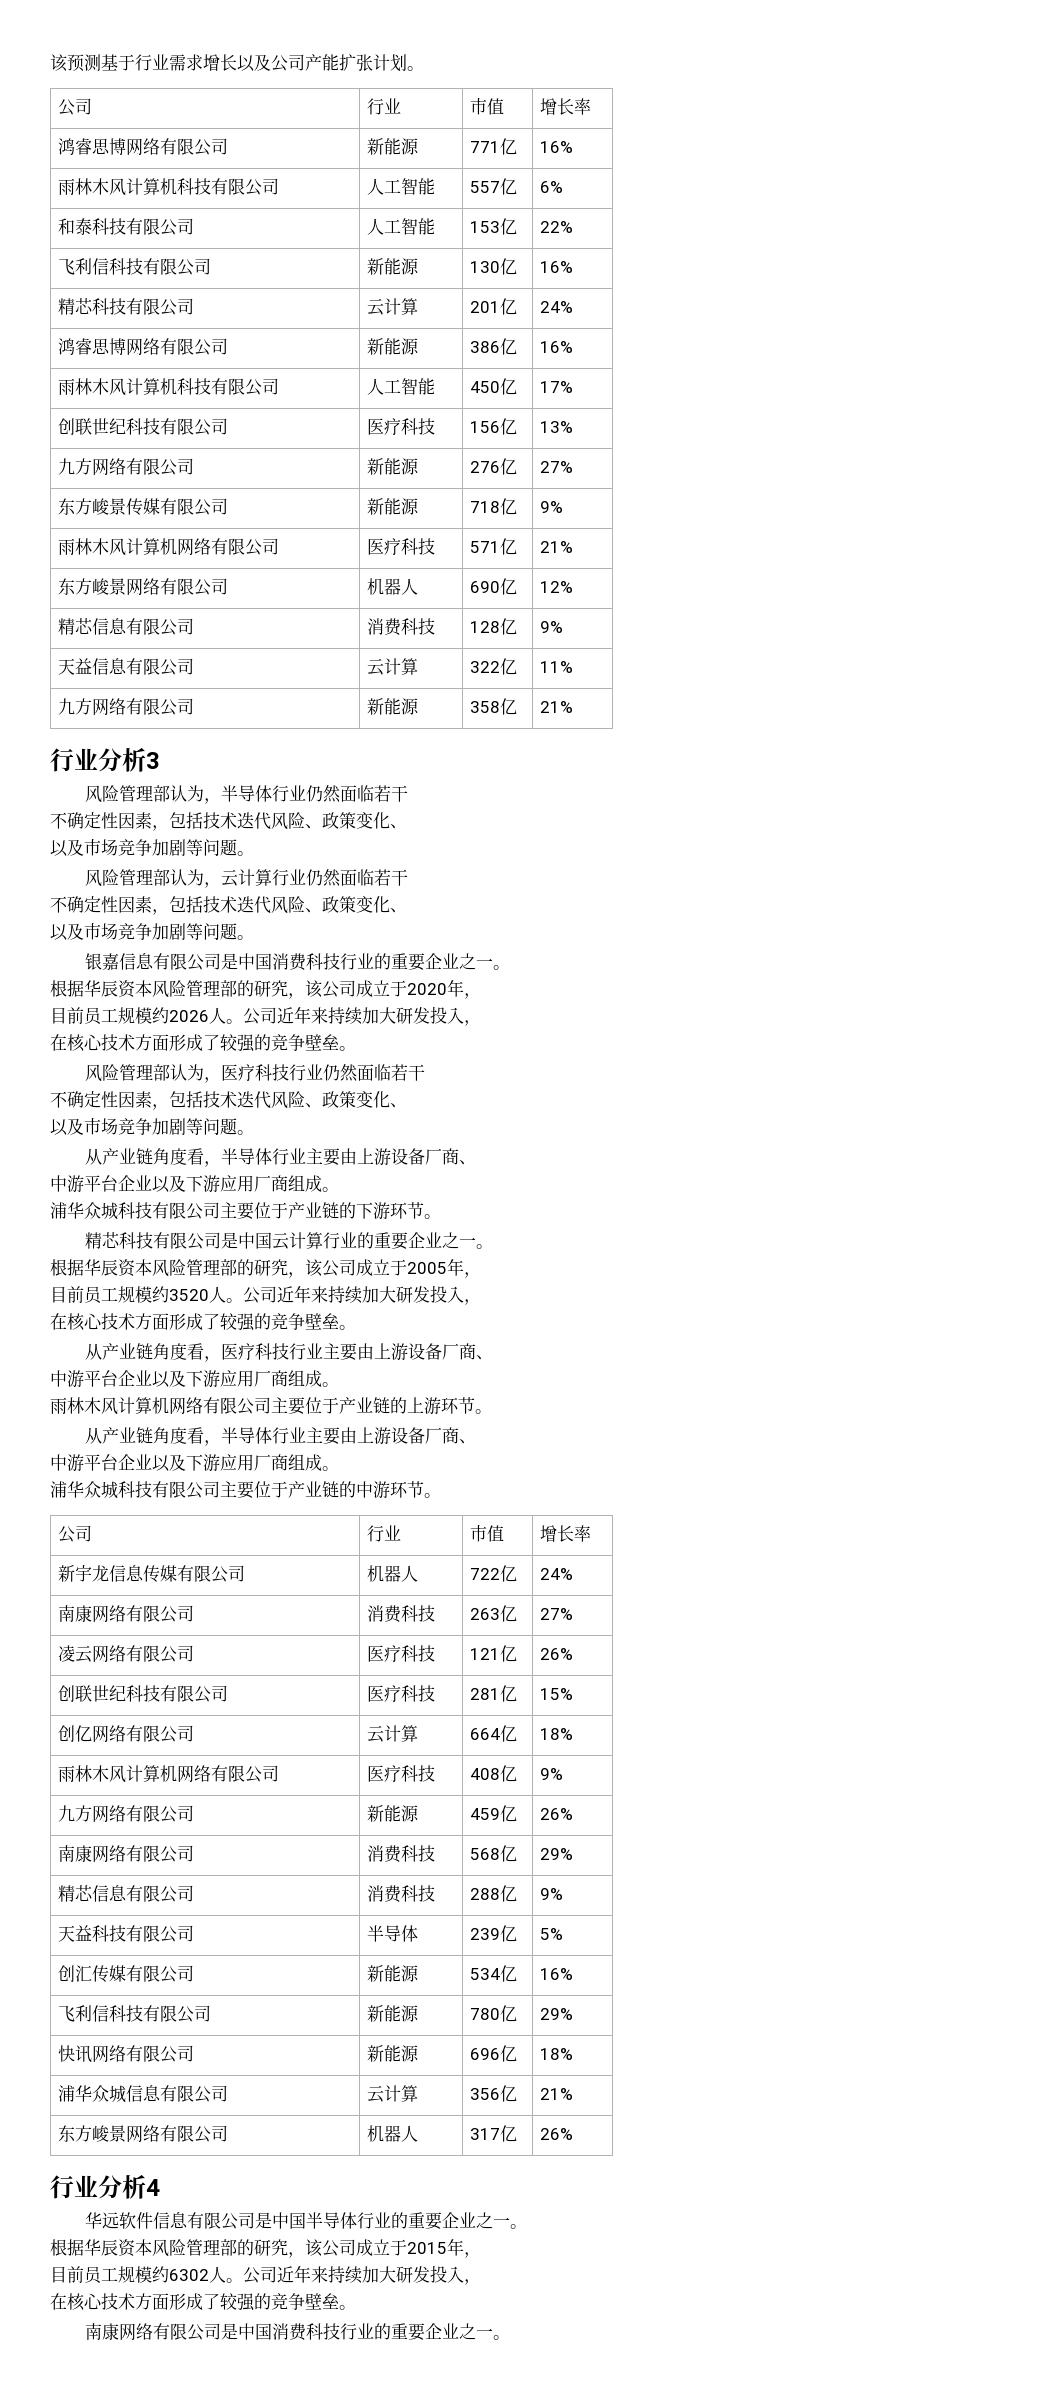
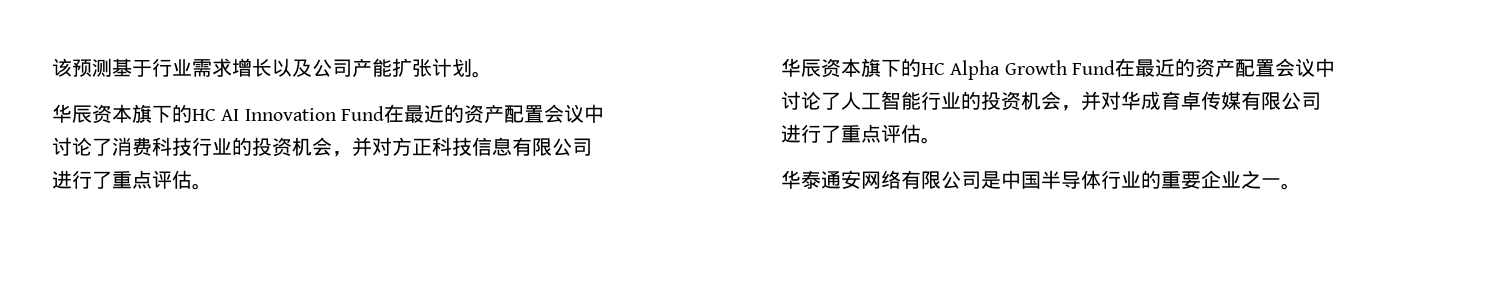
  该预测基于行业需求增长以及公司产能扩张计划。
- 公司 | 行业 | 市值 | 增长率
- 鸿睿思博网络有限公司 | 新能源 | 771亿 | 16%
- 雨林木风计算机科技有限公司 | 人工智能 | 557亿 | 6%
- 和泰科技有限公司 | 人工智能 | 153亿 | 22%
- 飞利信科技有限公司 | 新能源 | 130亿 | 16%
- 精芯科技有限公司 | 云计算 | 201亿 | 24%
- 鸿睿思博网络有限公司 | 新能源 | 386亿 | 16%
- 雨林木风计算机科技有限公司 | 人工智能 | 450亿 | 17%
- 创联世纪科技有限公司 | 医疗科技 | 156亿 | 13%
- 九方网络有限公司 | 新能源 | 276亿 | 27%
- 东方峻景传媒有限公司 | 新能源 | 718亿 | 9%
- 雨林木风计算机网络有限公司 | 医疗科技 | 571亿 | 21%
- 东方峻景网络有限公司 | 机器人 | 690亿 | 12%
- 精芯信息有限公司 | 消费科技 | 128亿 | 9%
- 天益信息有限公司 | 云计算 | 322亿 | 11%
- 九方网络有限公司 | 新能源 | 358亿 | 21%
- 行业分析3
- 风险管理部认为，半导体行业仍然面临若干
- 不确定性因素，包括技术迭代风险、政策变化、
- 以及市场竞争加剧等问题。
- 风险管理部认为，云计算行业仍然面临若干
- 不确定性因素，包括技术迭代风险、政策变化、
- 以及市场竞争加剧等问题。
- 银嘉信息有限公司是中国消费科技行业的重要企业之一。
- 根据华辰资本风险管理部的研究，该公司成立于2020年，
- 目前员工规模约2026人。公司近年来持续加大研发投入，
- 在核心技术方面形成了较强的竞争壁垒。
- 风险管理部认为，医疗科技行业仍然面临若干
- 不确定性因素，包括技术迭代风险、政策变化、
- 以及市场竞争加剧等问题。
- 从产业链角度看，半导体行业主要由上游设备厂商、
- 中游平台企业以及下游应用厂商组成。
- 浦华众城科技有限公司主要位于产业链的下游环节。
- 精芯科技有限公司是中国云计算行业的重要企业之一。
- 根据华辰资本风险管理部的研究，该公司成立于2005年，
- 目前员工规模约3520人。公司近年来持续加大研发投入，
- 在核心技术方面形成了较强的竞争壁垒。
- 从产业链角度看，医疗科技行业主要由上游设备厂商、
- 中游平台企业以及下游应用厂商组成。
- 雨林木风计算机网络有限公司主要位于产业链的上游环节。
- 从产业链角度看，半导体行业主要由上游设备厂商、
- 中游平台企业以及下游应用厂商组成。
- 浦华众城科技有限公司主要位于产业链的中游环节。
- 公司 | 行业 | 市值 | 增长率
- 新宇龙信息传媒有限公司 | 机器人 | 722亿 | 24%
- 南康网络有限公司 | 消费科技 | 263亿 | 27%
- 凌云网络有限公司 | 医疗科技 | 121亿 | 26%
- 创联世纪科技有限公司 | 医疗科技 | 281亿 | 15%
- 创亿网络有限公司 | 云计算 | 664亿 | 18%
- 雨林木风计算机网络有限公司 | 医疗科技 | 408亿 | 9%
- 九方网络有限公司 | 新能源 | 459亿 | 26%
- 南康网络有限公司 | 消费科技 | 568亿 | 29%
- 精芯信息有限公司 | 消费科技 | 288亿 | 9%
- 天益科技有限公司 | 半导体 | 239亿 | 5%
- 创汇传媒有限公司 | 新能源 | 534亿 | 16%
- 飞利信科技有限公司 | 新能源 | 780亿 | 29%
- 快讯网络有限公司 | 新能源 | 696亿 | 18%
- 浦华众城信息有限公司 | 云计算 | 356亿 | 21%
- 东方峻景网络有限公司 | 机器人 | 317亿 | 26%
- 行业分析4
- 华远软件信息有限公司是中国半导体行业的重要企业之一。
+ 华辰资本旗下的HC AI Innovation Fund在最近的资产配置会议中
+ 讨论了消费科技行业的投资机会，并对方正科技信息有限公司
+ 进行了重点评估。
+ 华辰资本旗下的HC Alpha Growth Fund在最近的资产配置会议中
+ 讨论了人工智能行业的投资机会，并对华成育卓传媒有限公司
+ 进行了重点评估。
+ 华泰通安网络有限公司是中国半导体行业的重要企业之一。
- 根据华辰资本风险管理部的研究，该公司成立于2015年，
- 目前员工规模约6302人。公司近年来持续加大研发投入，
- 在核心技术方面形成了较强的竞争壁垒。
- 南康网络有限公司是中国消费科技行业的重要企业之一。

